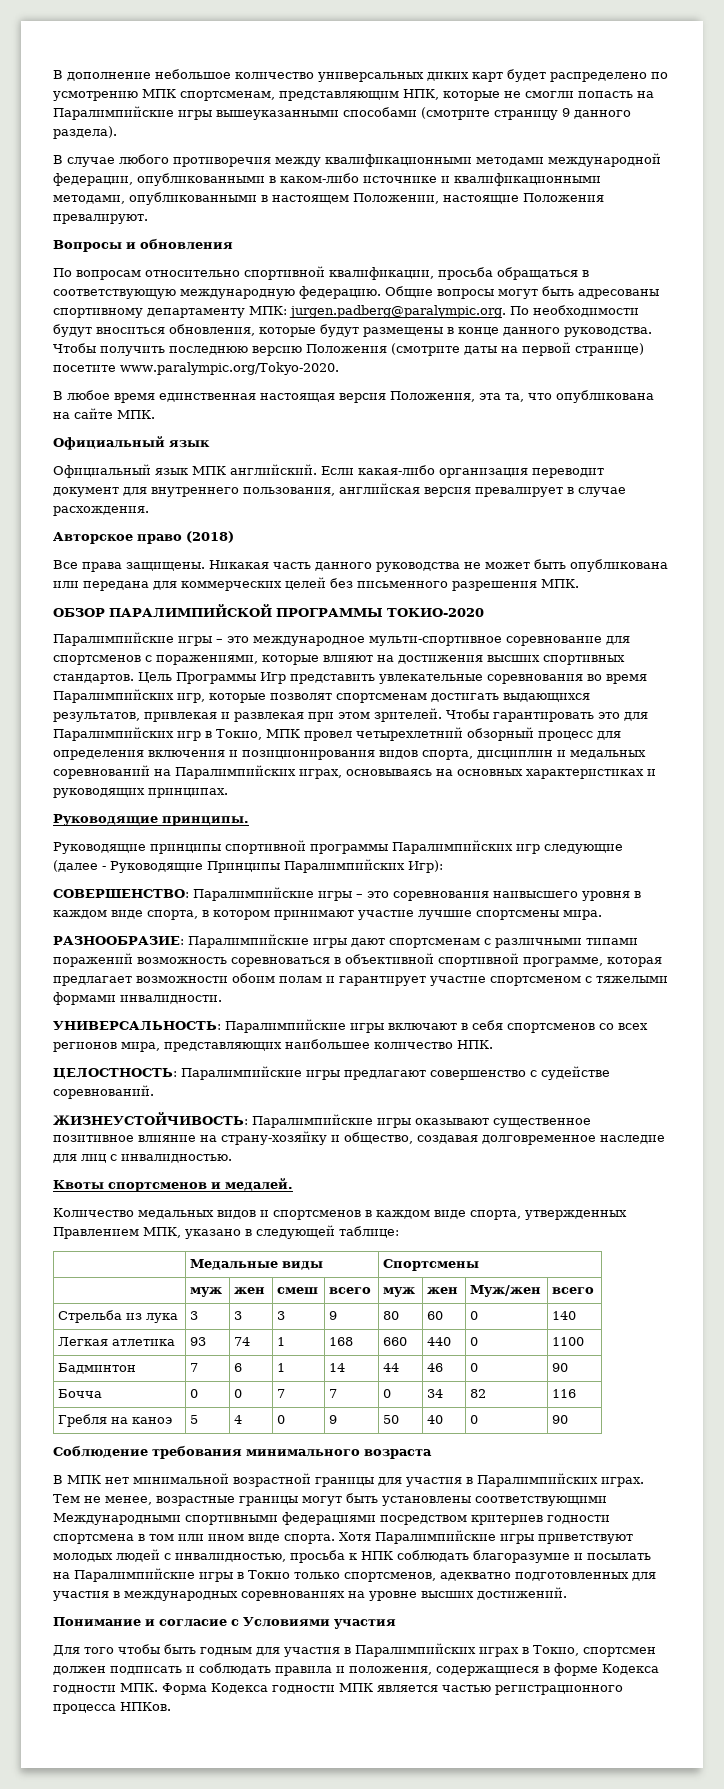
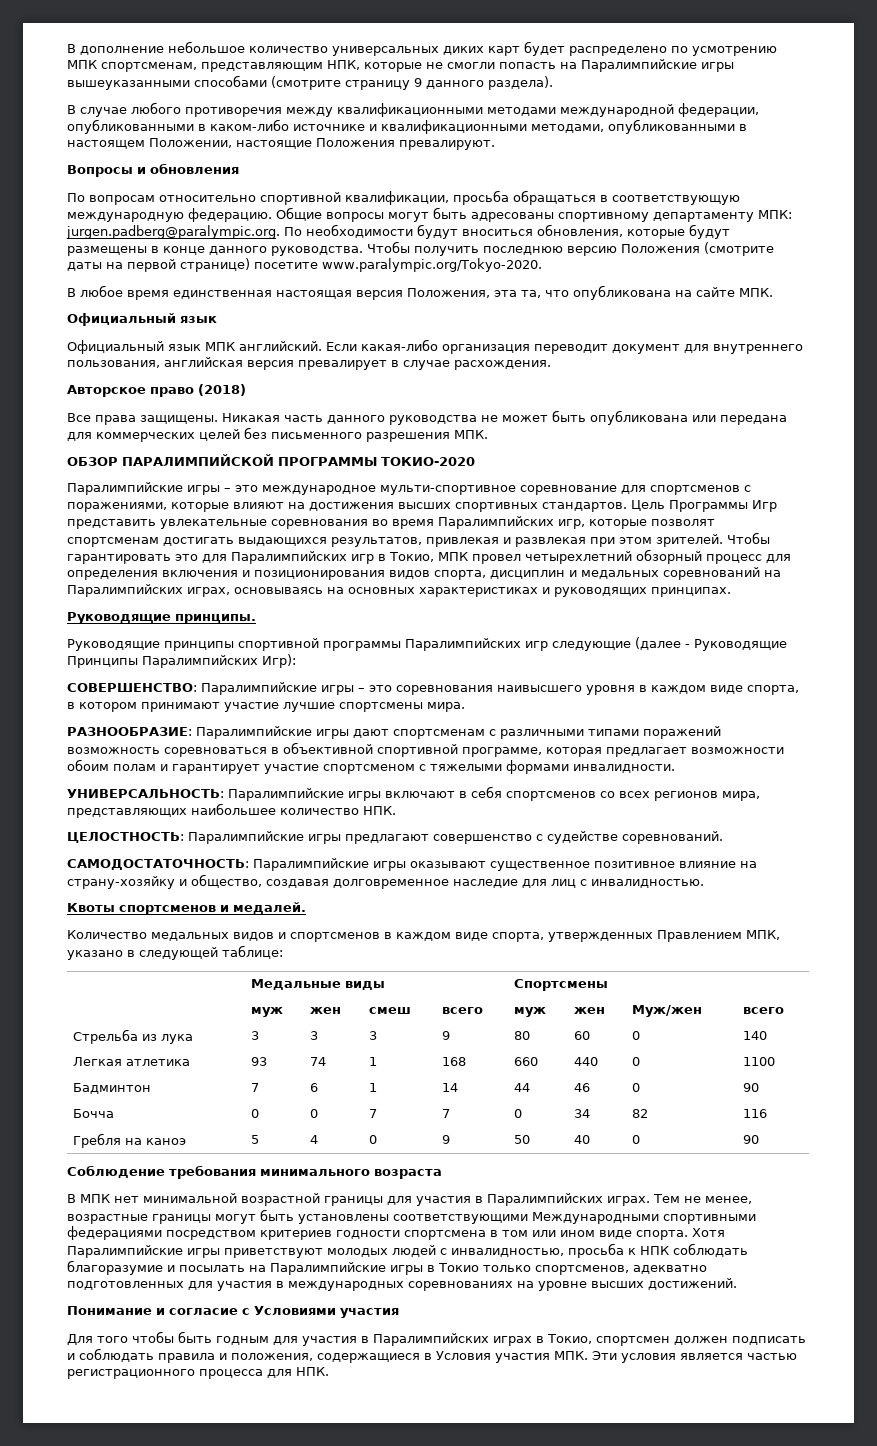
- ЖИЗНЕУСТОЙЧИВОСТЬ: Паралимпийские игры оказывают существенное позитивное влияние на страну-хозяйку и общество, создавая долговременное наследие для лиц с инвалидностью.
+ САМОДОСТАТОЧНОСТЬ: Паралимпийские игры оказывают существенное позитивное влияние на страну-хозяйку и общество, создавая долговременное наследие для лиц с инвалидностью.
- Для того чтобы быть годным для участия в Паралимпийских играх в Токио, спортсмен должен подписать и соблюдать правила и положения, содержащиеся в форме Кодекса годности МПК. Форма Кодекса годности МПК является частью регистрационного процесса НПКов.
+ Для того чтобы быть годным для участия в Паралимпийских играх в Токио, спортсмен должен подписать и соблюдать правила и положения, содержащиеся в Условия участия МПК. Эти условия является частью регистрационного процесса для НПК.

